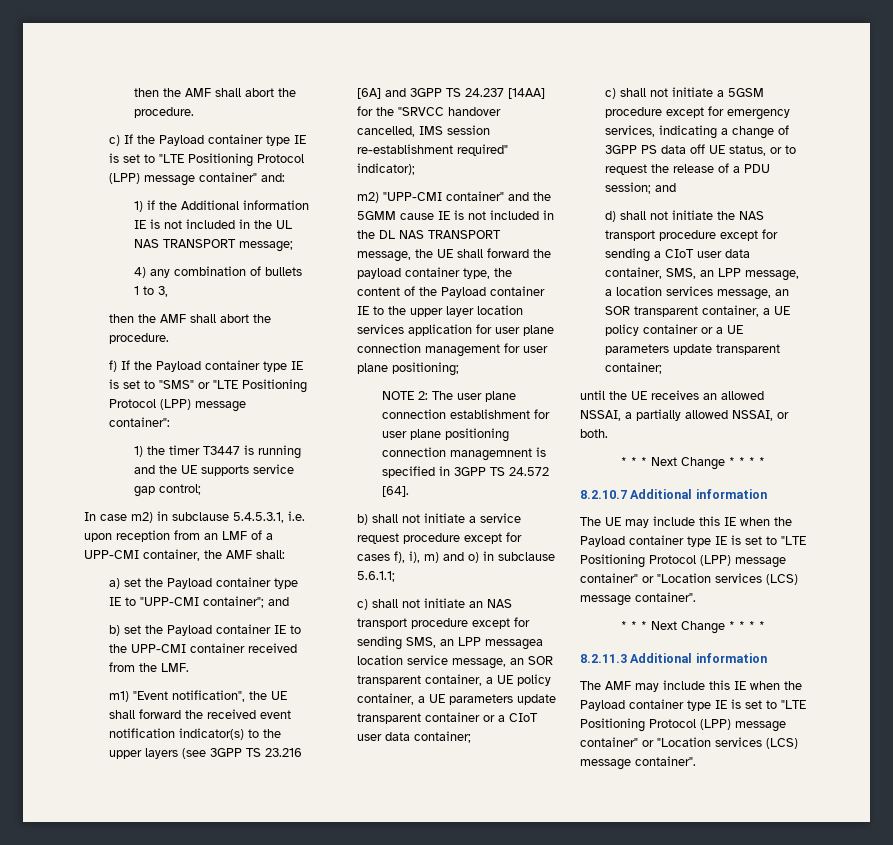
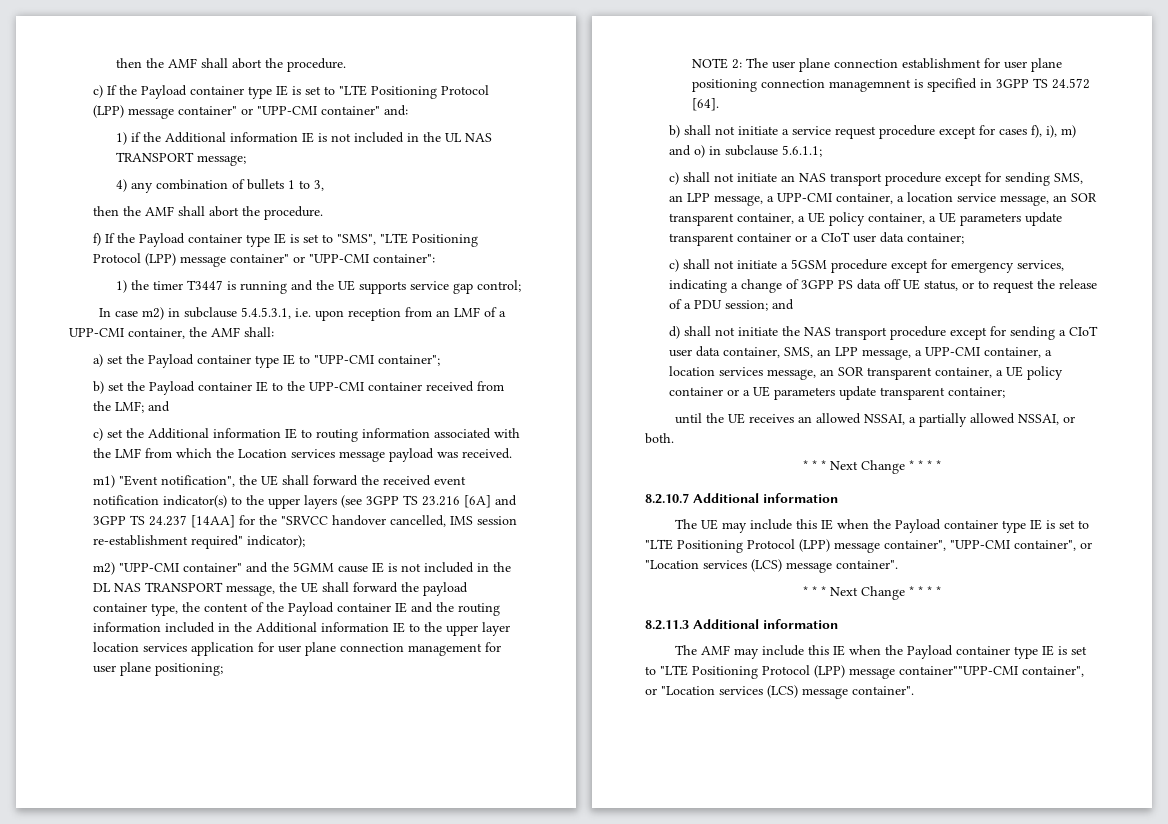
- c) If the Payload container type IE is set to "LTE Positioning Protocol (LPP) message container" and:
+ c) If the Payload container type IE is set to "LTE Positioning Protocol (LPP) message container" or "UPP-CMI container" and:
- f) If the Payload container type IE is set to "SMS" or "LTE Positioning Protocol (LPP) message container":
+ f) If the Payload container type IE is set to "SMS", "LTE Positioning Protocol (LPP) message container" or "UPP-CMI container":
- a) set the Payload container type IE to "UPP-CMI container"; and
+ a) set the Payload container type IE to "UPP-CMI container";
- b) set the Payload container IE to the UPP-CMI container received from the LMF.
+ b) set the Payload container IE to the UPP-CMI container received from the LMF; and
+ c) set the Additional information IE to routing information associated with the LMF from which the Location services message payload was received.
- m2) "UPP-CMI container" and the 5GMM cause IE is not included in the DL NAS TRANSPORT message, the UE shall forward the payload container type, the content of the Payload container IE to the upper layer location services application for user plane connection management for user plane positioning;
+ m2) "UPP-CMI container" and the 5GMM cause IE is not included in the DL NAS TRANSPORT message, the UE shall forward the payload container type, the content of the Payload container IE and the routing information included in the Additional information IE to the upper layer location services application for user plane connection management for user plane positioning;
- c) shall not initiate an NAS transport procedure except for sending SMS, an LPP messagea location service message, an SOR transparent container, a UE policy container, a UE parameters update transparent container or a CIoT user data container;
+ c) shall not initiate an NAS transport procedure except for sending SMS, an LPP message, a UPP-CMI container, a location service message, an SOR transparent container, a UE policy container, a UE parameters update transparent container or a CIoT user data container;
- d) shall not initiate the NAS transport procedure except for sending a CIoT user data container, SMS, an LPP message, a location services message, an SOR transparent container, a UE policy container or a UE parameters update transparent container;
+ d) shall not initiate the NAS transport procedure except for sending a CIoT user data container, SMS, an LPP message, a UPP-CMI container, a location services message, an SOR transparent container, a UE policy container or a UE parameters update transparent container;
- The UE may include this IE when the Payload container type IE is set to "LTE Positioning Protocol (LPP) message container" or "Location services (LCS) message container".
+ The UE may include this IE when the Payload container type IE is set to "LTE Positioning Protocol (LPP) message container", "UPP-CMI container", or "Location services (LCS) message container".
- The AMF may include this IE when the Payload container type IE is set to "LTE Positioning Protocol (LPP) message container" or "Location services (LCS) message container".
+ The AMF may include this IE when the Payload container type IE is set to "LTE Positioning Protocol (LPP) message container""UPP-CMI container", or "Location services (LCS) message container".

